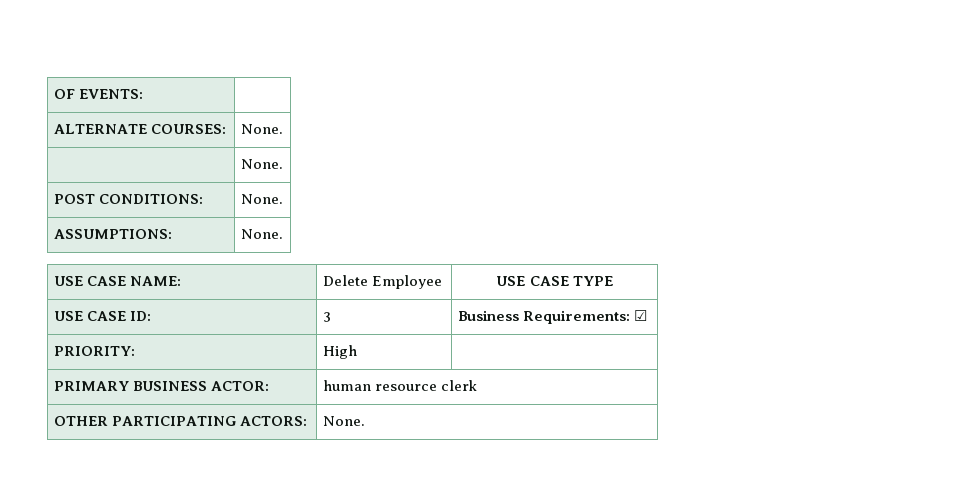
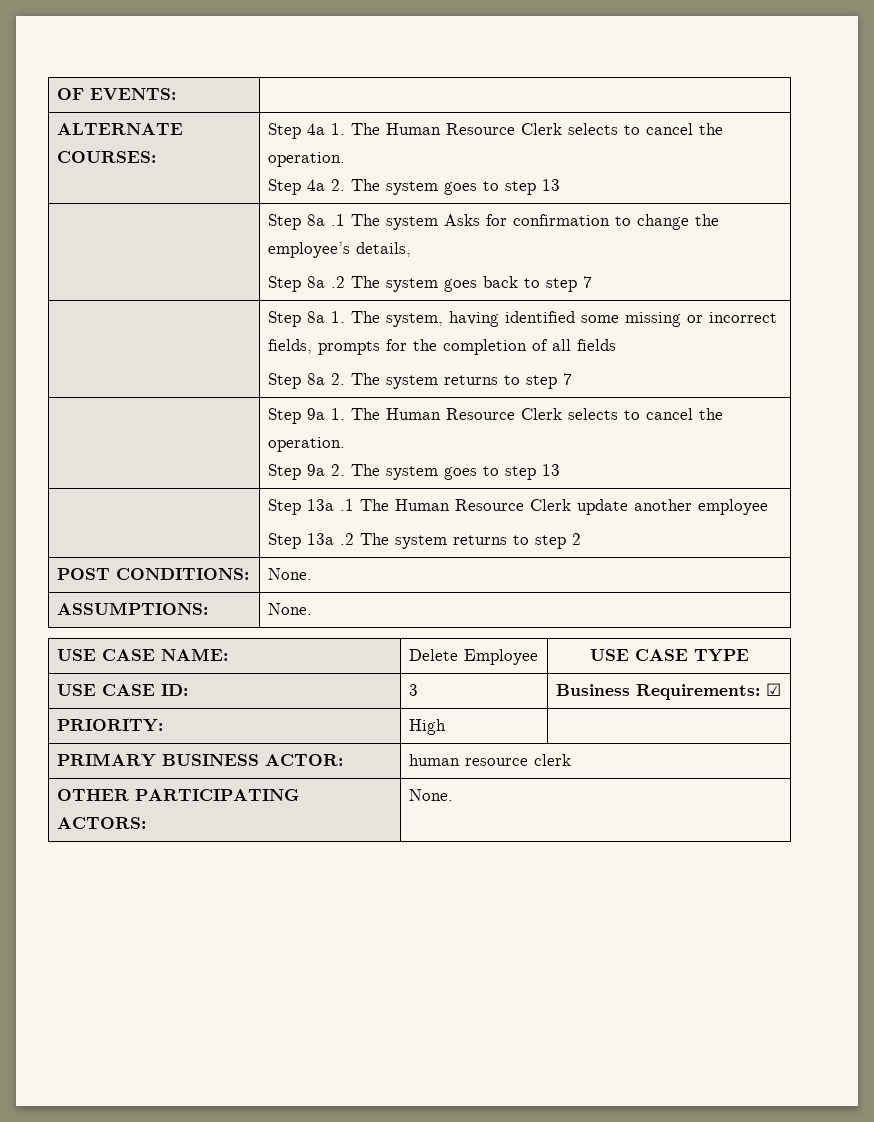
- ALTERNATE COURSES: | None.
- | None.
+ ALTERNATE COURSES: | Step 4a 1. The Human Resource Clerk selects to cancel the operation.
+ Step 4a 2. The system goes to step 13
+ | Step 8a .1 The system Asks for confirmation to change the employee’s details,
+ Step 8a .2 The system goes back to step 7
+ | Step 8a 1. The system, having identified some missing or incorrect fields, prompts for the completion of all fields
+ Step 8a 2. The system returns to step 7
+ | Step 9a 1. The Human Resource Clerk selects to cancel the operation.
+ Step 9a 2. The system goes to step 13
+ | Step 13a .1 The Human Resource Clerk update another employee
+ Step 13a .2 The system returns to step 2

